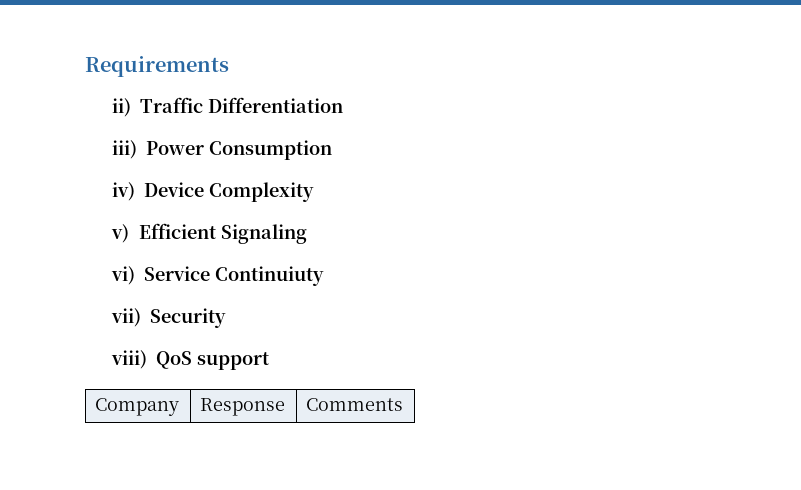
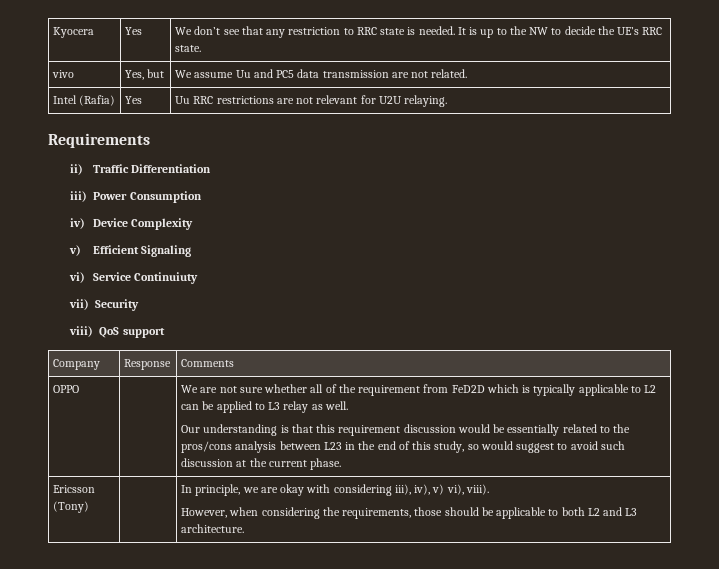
+ Kyocera | Yes | We don’t see that any restriction to RRC state is needed. It is up to the NW to decide the UE’s RRC state.
+ vivo | Yes, but | We assume Uu and PC5 data transmission are not related.
+ Intel (Rafia) | Yes | Uu RRC restrictions are not relevant for U2U relaying.
+ OPPO | | We are not sure whether all of the requirement from FeD2D which is typically applicable to L2 can be applied to L3 relay as well.
+ Our understanding is that this requirement discussion would be essentially related to the pros/cons analysis between L23 in the end of this study, so would suggest to avoid such discussion at the current phase.
+ Ericsson (Tony) | | In principle, we are okay with considering iii), iv), v) vi), viii).
+ However, when considering the requirements, those should be applicable to both L2 and L3 architecture.

